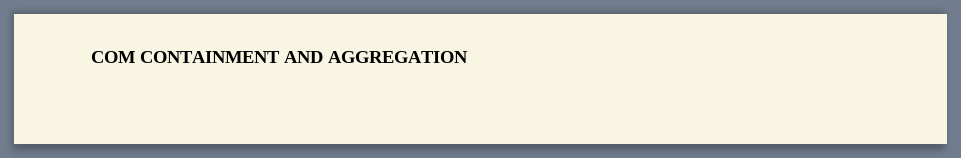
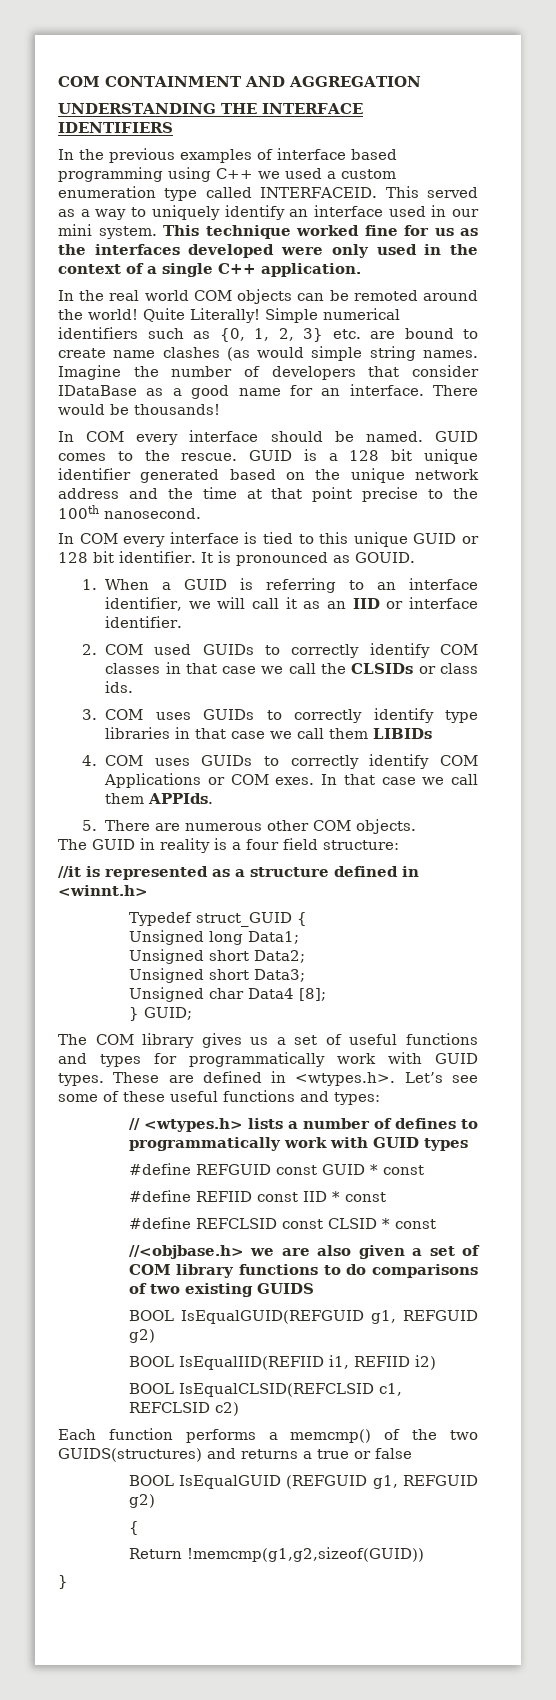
+ UNDERSTANDING THE INTERFACE IDENTIFIERS
+ In the previous examples of interface based programming using C++ we used a custom enumeration type called INTERFACEID. This served as a way to uniquely identify an interface used in our mini system. This technique worked fine for us as the interfaces developed were only used in the context of a single C++ application.
+ In the real world COM objects can be remoted around the world! Quite Literally! Simple numerical identifiers such as {0, 1, 2, 3} etc. are bound to create name clashes (as would simple string names. Imagine the number of developers that consider IDataBase as a good name for an interface. There would be thousands!
+ In COM every interface should be named. GUID comes to the rescue. GUID is a 128 bit unique identifier generated based on the unique network address and the time at that point precise to the 100th nanosecond.
+ In COM every interface is tied to this unique GUID or 128 bit identifier. It is pronounced as GOUID.
+ 1. When a GUID is referring to an interface identifier, we will call it as an IID or interface identifier.
+ 2. COM used GUIDs to correctly identify COM classes in that case we call the CLSIDs or class ids.
+ 3. COM uses GUIDs to correctly identify type libraries in that case we call them LIBIDs
+ 4. COM uses GUIDs to correctly identify COM Applications or COM exes. In that case we call them APPIds.
+ 5. There are numerous other COM objects.
+ The GUID in reality is a four field structure:
+ //it is represented as a structure defined in <winnt.h>
+ Typedef struct_GUID {
+ Unsigned long Data1;
+ Unsigned short Data2;
+ Unsigned short Data3;
+ Unsigned char Data4 [8];
+ } GUID;
+ The COM library gives us a set of useful functions and types for programmatically work with GUID types. These are defined in <wtypes.h>. Let’s see some of these useful functions and types:
+ // <wtypes.h> lists a number of defines to programmatically work with GUID types
+ #define REFGUID const GUID * const
+ #define REFIID const IID * const
+ #define REFCLSID const CLSID * const
+ //<objbase.h> we are also given a set of COM library functions to do comparisons of two existing GUIDS
+ BOOL IsEqualGUID(REFGUID g1, REFGUID g2)
+ BOOL IsEqualIID(REFIID i1, REFIID i2)
+ BOOL IsEqualCLSID(REFCLSID c1, REFCLSID c2)
+ Each function performs a memcmp() of the two GUIDS(structures) and returns a true or false
+ BOOL IsEqualGUID (REFGUID g1, REFGUID g2)
+ {
+ Return !memcmp(g1,g2,sizeof(GUID))
+ }

